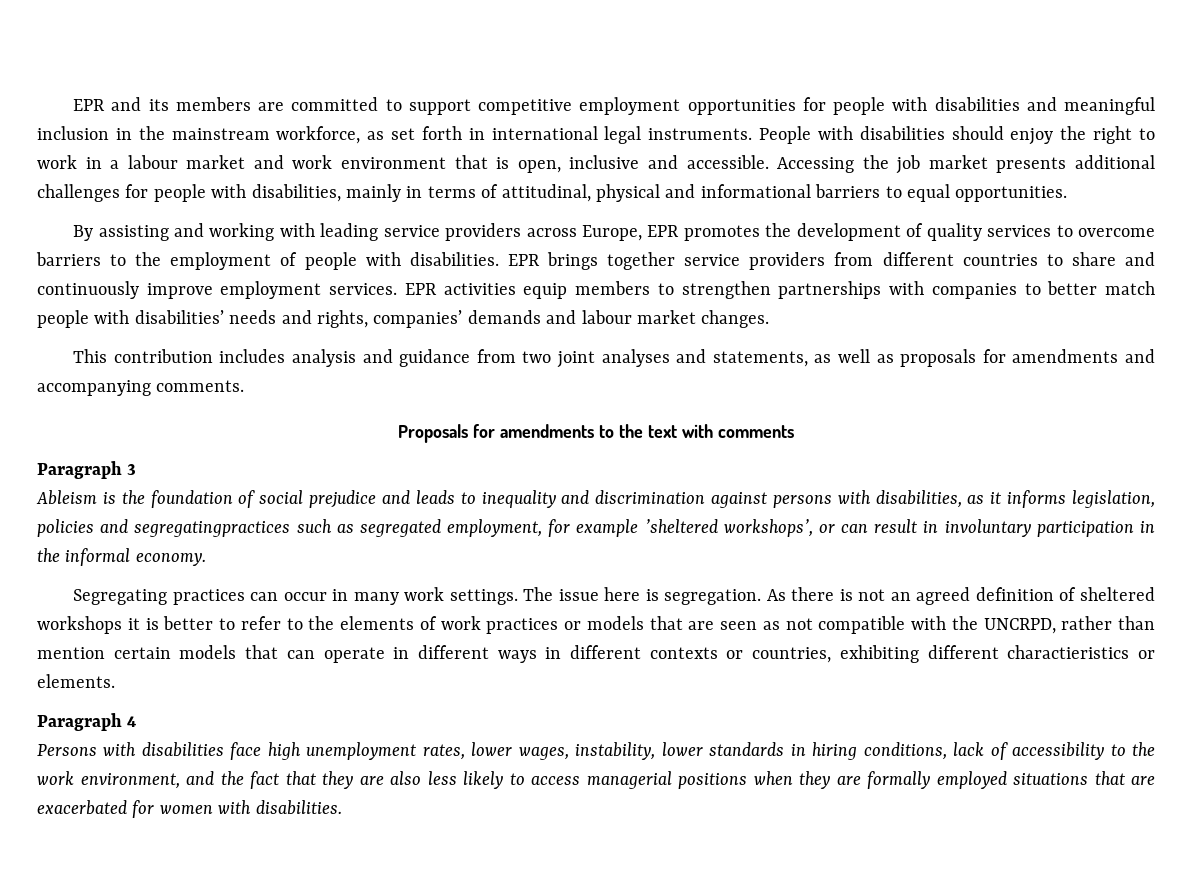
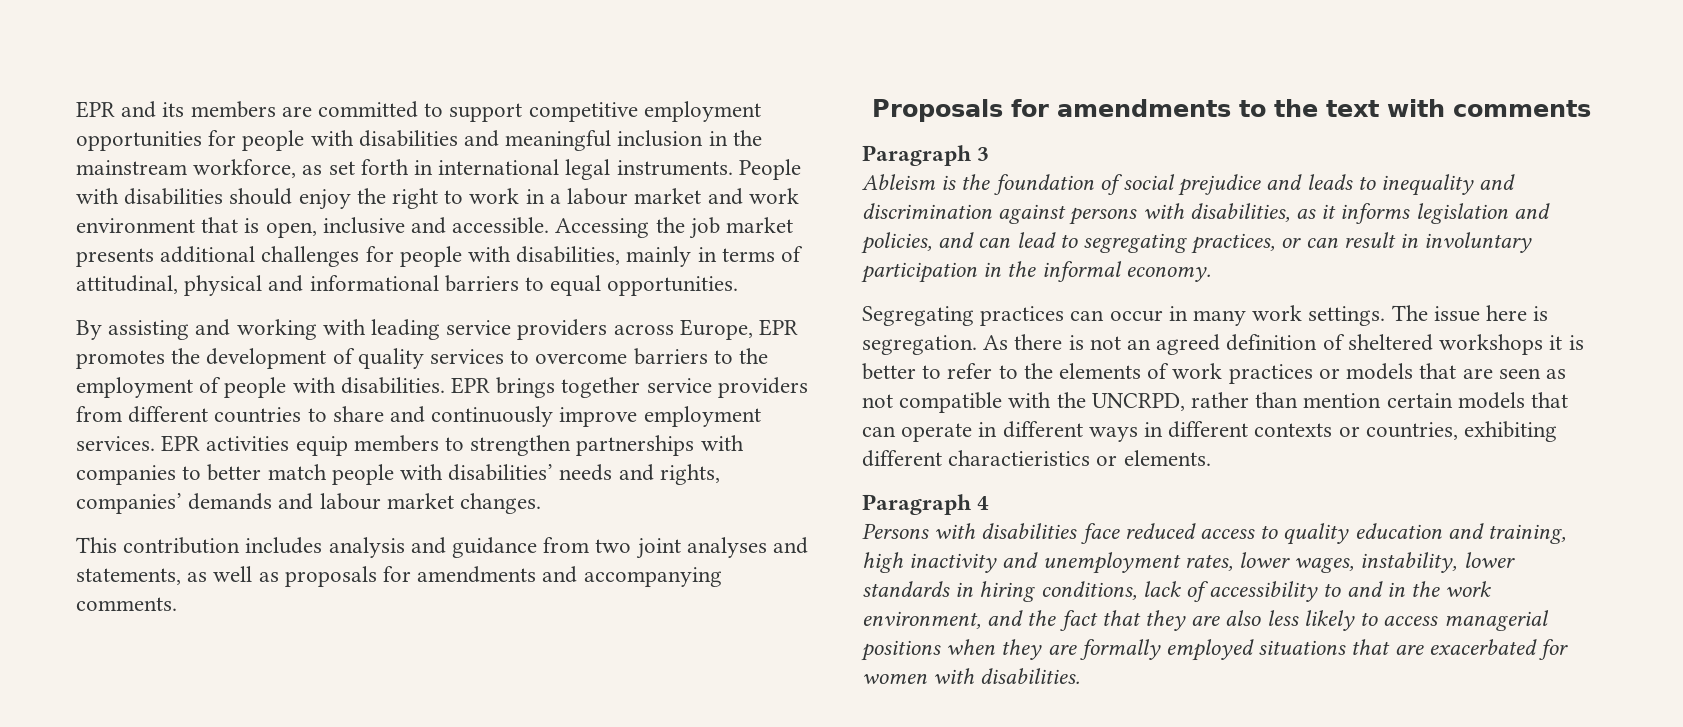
- Ableism is the foundation of social prejudice and leads to inequality and discrimination against persons with disabilities, as it informs legislation, policies and segregatingpractices such as segregated employment, for example ’sheltered workshops’, or can result in involuntary participation in the informal economy.
+ Ableism is the foundation of social prejudice and leads to inequality and discrimination against persons with disabilities, as it informs legislation and policies, and can lead to segregating practices, or can result in involuntary participation in the informal economy.
- Persons with disabilities face high unemployment rates, lower wages, instability, lower standards in hiring conditions, lack of accessibility to the work environment, and the fact that they are also less likely to access managerial positions when they are formally employed situations that are exacerbated for women with disabilities.
+ Persons with disabilities face reduced access to quality education and training, high inactivity and unemployment rates, lower wages, instability, lower standards in hiring conditions, lack of accessibility to and in the work environment, and the fact that they are also less likely to access managerial positions when they are formally employed situations that are exacerbated for women with disabilities.

